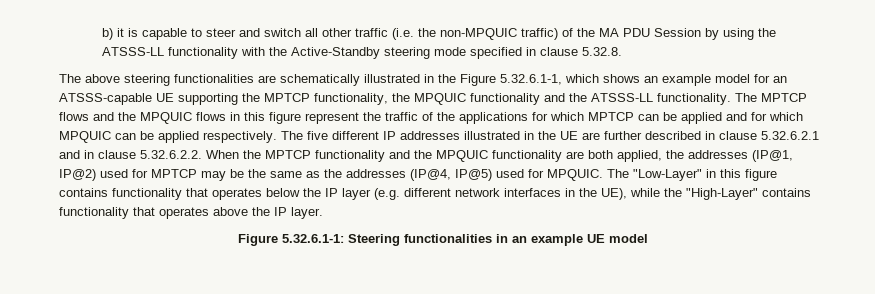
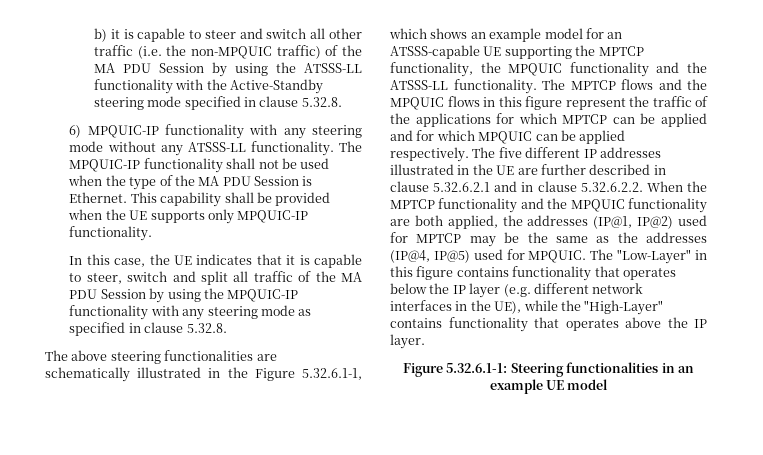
+ 6) MPQUIC-IP functionality with any steering mode without any ATSSS-LL functionality. The MPQUIC-IP functionality shall not be used when the type of the MA PDU Session is Ethernet. This capability shall be provided when the UE supports only MPQUIC-IP functionality.
+ In this case, the UE indicates that it is capable to steer, switch and split all traffic of the MA PDU Session by using the MPQUIC-IP functionality with any steering mode as specified in clause 5.32.8.

